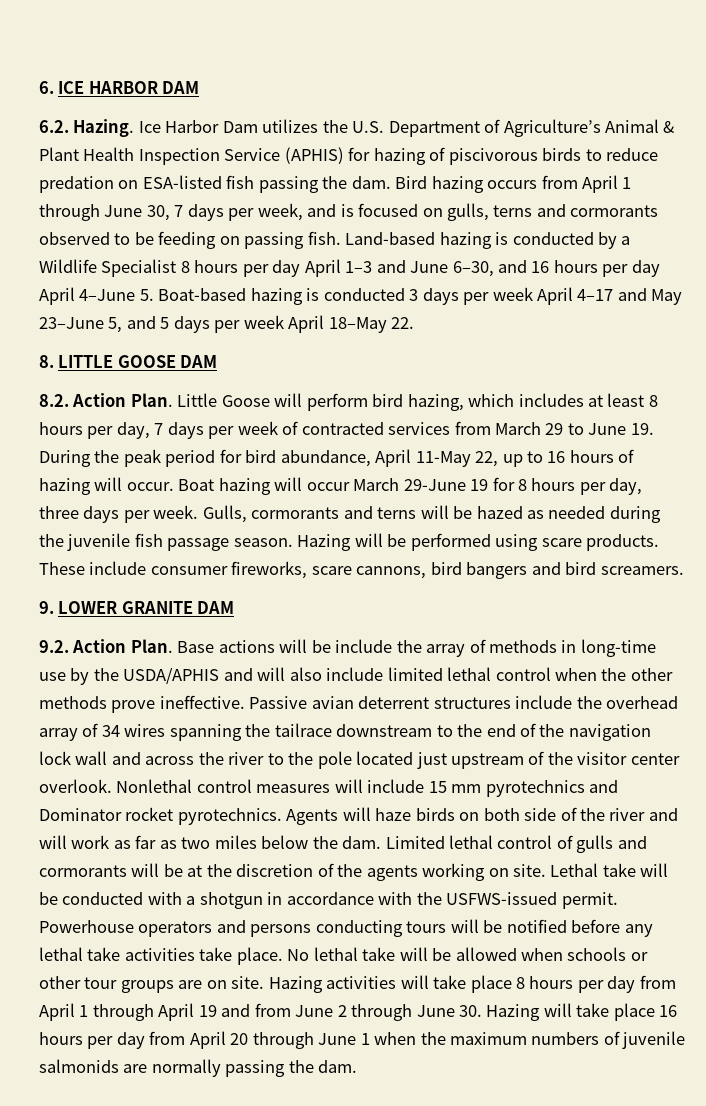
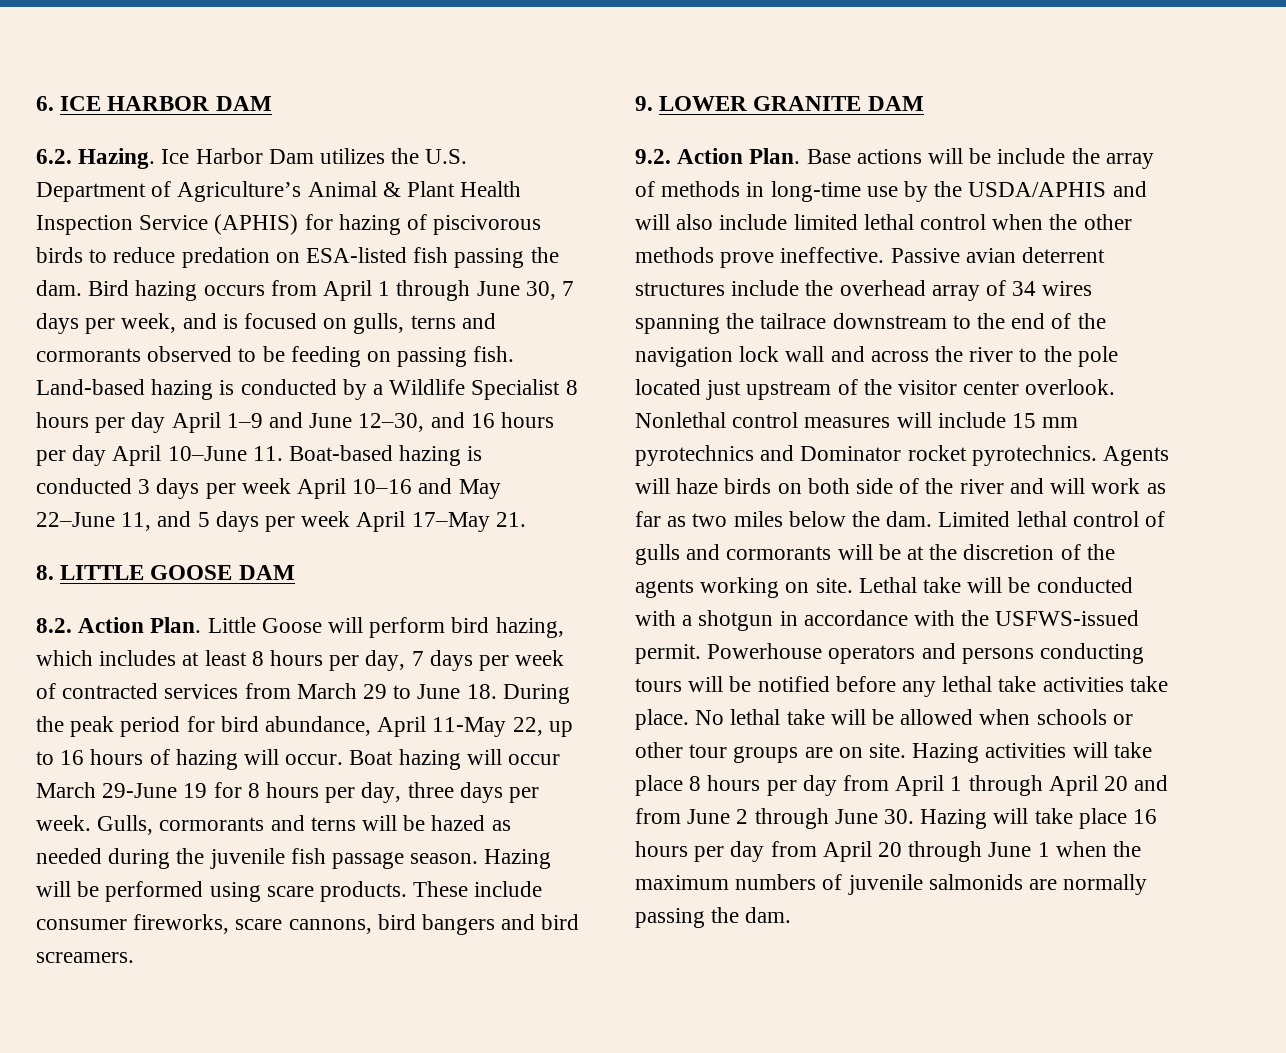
- Land-based hazing is conducted by a Wildlife Specialist 8 hours per day April 1–3 and June 6–30, and 16 hours per day April 4–June 5. Boat-based hazing is conducted 3 days per week April 4–17 and May 23–June 5, and 5 days per week April 18–May 22.
+ Land-based hazing is conducted by a Wildlife Specialist 8 hours per day April 1–9 and June 12–30, and 16 hours per day April 10–June 11. Boat-based hazing is conducted 3 days per week April 10–16 and May 22–June 11, and 5 days per week April 17–May 21.
- Little Goose will perform bird hazing, which includes at least 8 hours per day, 7 days per week of contracted services from March 29 to June 19. During the peak period for bird abundance, April 11-May 22, up to 16 hours of hazing will occur.
+ Little Goose will perform bird hazing, which includes at least 8 hours per day, 7 days per week of contracted services from March 29 to June 18. During the peak period for bird abundance, April 11-May 22, up to 16 hours of hazing will occur.
- Hazing activities will take place 8 hours per day from April 1 through April 19 and from June 2 through June 30. Hazing will take place 16 hours per day from April 20 through June 1 when the maximum numbers of juvenile salmonids are normally passing the dam.
+ Hazing activities will take place 8 hours per day from April 1 through April 20 and from June 2 through June 30. Hazing will take place 16 hours per day from April 20 through June 1 when the maximum numbers of juvenile salmonids are normally passing the dam.

